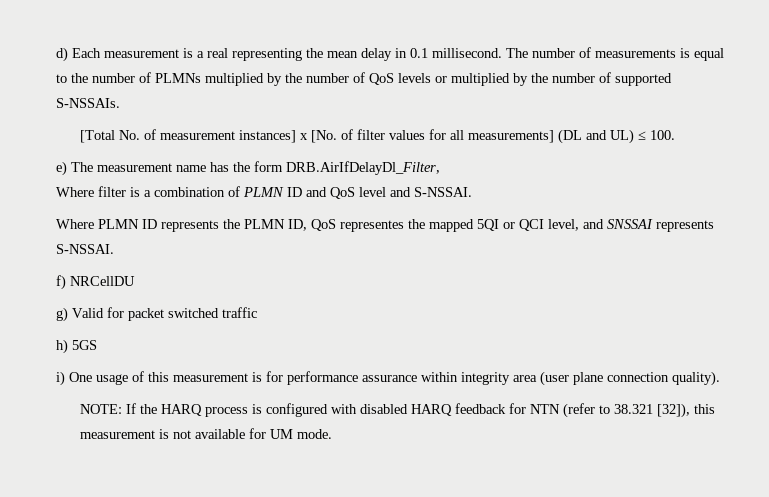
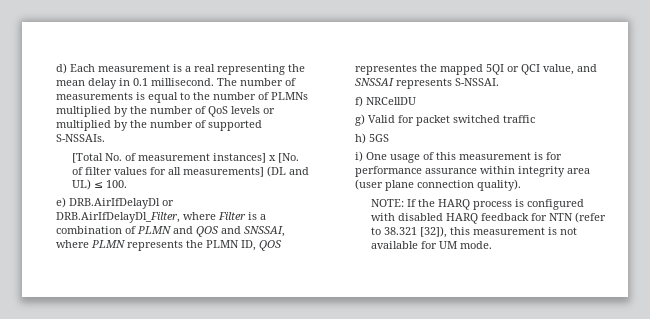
- e) The measurement name has the form DRB.AirIfDelayDl_Filter,
- Where filter is a combination of PLMN ID and QoS level and S-NSSAI.
- Where PLMN ID represents the PLMN ID, QoS representes the mapped 5QI or QCI level, and SNSSAI represents S-NSSAI.
+ e) DRB.AirIfDelayDl or
+ DRB.AirIfDelayDl_Filter, where Filter is a combination of PLMN and QOS and SNSSAI, where PLMN represents the PLMN ID, QOS representes the mapped 5QI or QCI value, and SNSSAI represents S-NSSAI.

